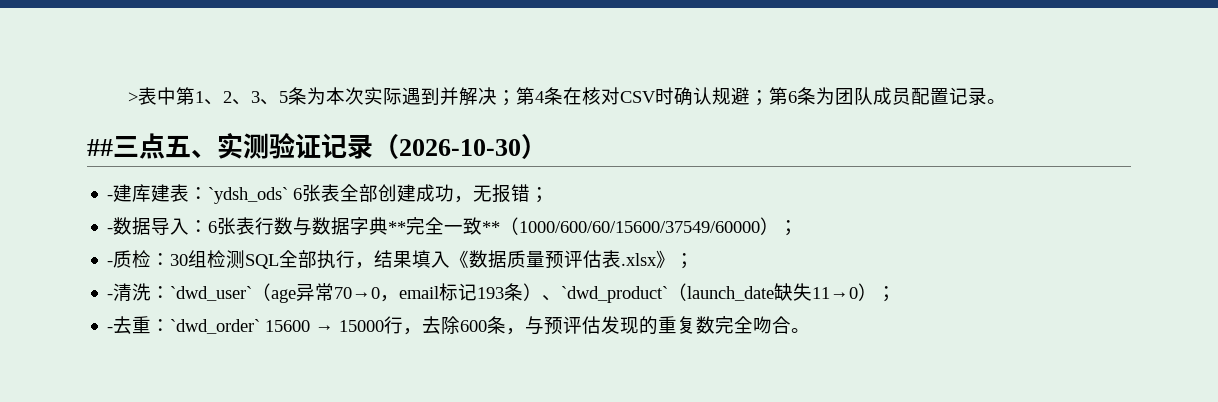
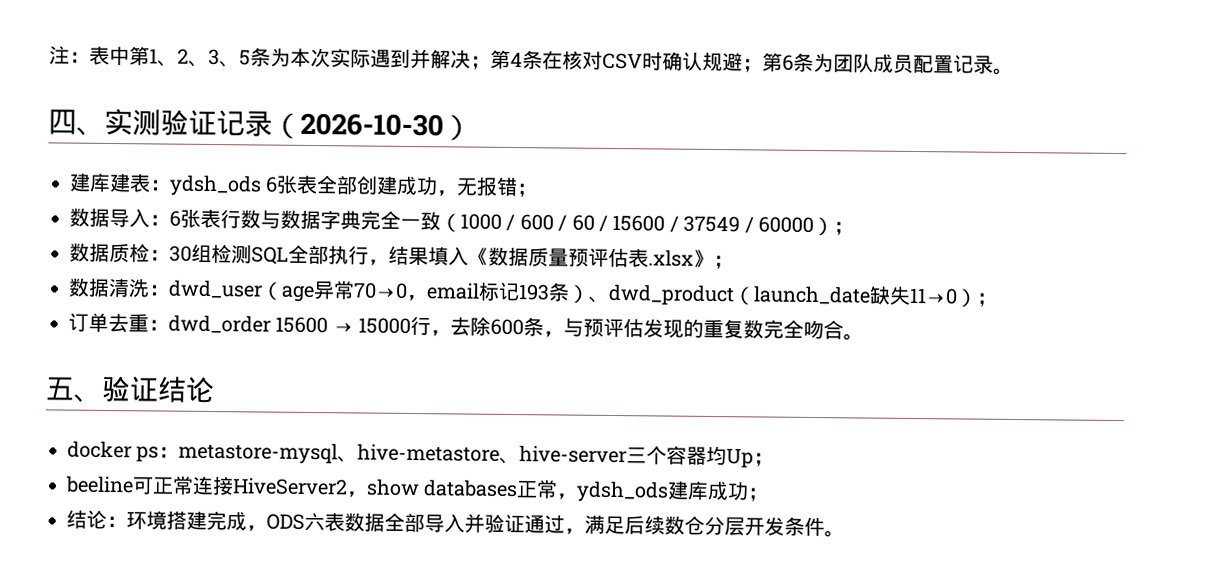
- >表中第1、2、3、5条为本次实际遇到并解决；第4条在核对CSV时确认规避；第6条为团队成员配置记录。
+ 注：表中第1、2、3、5条为本次实际遇到并解决；第4条在核对CSV时确认规避；第6条为团队成员配置记录。
- ##三点五、实测验证记录（2026-10-30）
+ 四、实测验证记录（2026-10-30）
- -建库建表：`ydsh_ods` 6张表全部创建成功，无报错；
+ 建库建表：ydsh_ods 6张表全部创建成功，无报错；
- -数据导入：6张表行数与数据字典**完全一致**（1000/600/60/15600/37549/60000）；
- -质检：30组检测SQL全部执行，结果填入《数据质量预评估表.xlsx》；
+ 数据导入：6张表行数与数据字典完全一致（1000 / 600 / 60 / 15600 / 37549 / 60000）；
+ 数据质检：30组检测SQL全部执行，结果填入《数据质量预评估表.xlsx》；
- -清洗：`dwd_user`（age异常70→0，email标记193条）、`dwd_product`（launch_date缺失11→0）；
+ 数据清洗：dwd_user（age异常70→0，email标记193条）、dwd_product（launch_date缺失11→0）；
- -去重：`dwd_order` 15600 → 15000行，去除600条，与预评估发现的重复数完全吻合。
+ 订单去重：dwd_order 15600 → 15000行，去除600条，与预评估发现的重复数完全吻合。
+ 五、验证结论
+ docker ps：metastore-mysql、hive-metastore、hive-server三个容器均Up；
+ beeline可正常连接HiveServer2，show databases正常，ydsh_ods建库成功；
+ 结论：环境搭建完成，ODS六表数据全部导入并验证通过，满足后续数仓分层开发条件。

